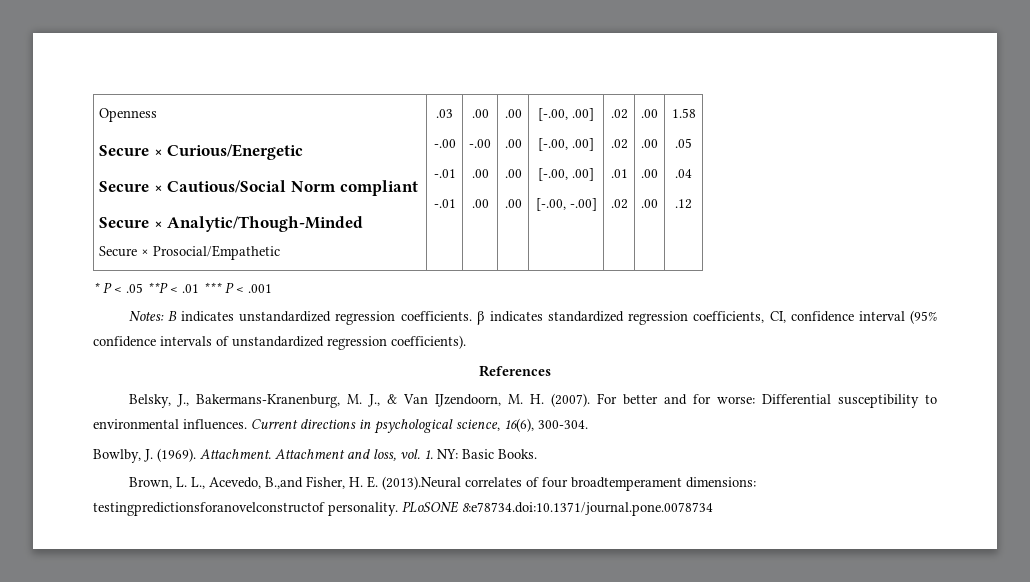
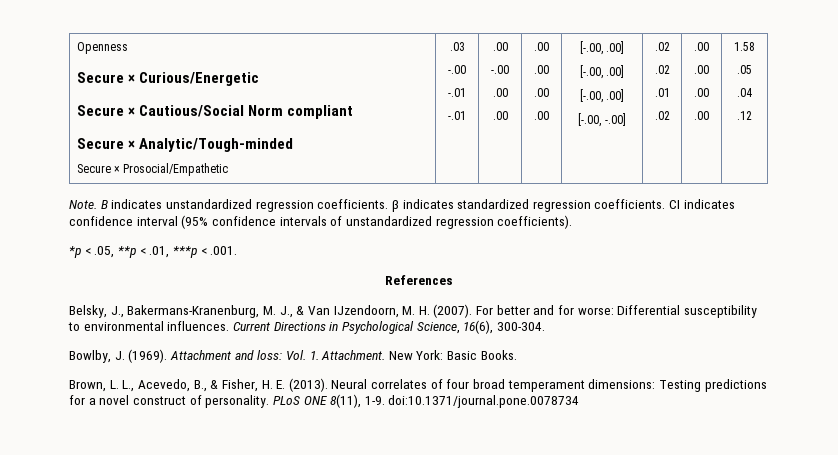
- Secure × Analytic/Though-Minded
+ Secure × Analytic/Tough-minded
- * P < .05 **P < .01 *** P < .001
- Notes: B indicates unstandardized regression coefficients. β indicates standardized regression coefficients, CI, confidence interval (95% confidence intervals of unstandardized regression coefficients).
+ Note. B indicates unstandardized regression coefficients. β indicates standardized regression coefficients. CI indicates confidence interval (95% confidence intervals of unstandardized regression coefficients).
+ *p < .05, **p < .01, ***p < .001.
- Current directions in psychological science, 16(6), 300-304.
+ Current Directions in Psychological Science, 16(6), 300-304.
- Attachment.
- Attachment and loss, vol. 1. NY: Basic Books.
+ Attachment and loss: Vol. 1. Attachment. New York: Basic Books.
- Brown, L. L., Acevedo, B.,and Fisher, H. E. (2013).Neural correlates of four broadtemperament dimensions: testingpredictionsforanovelconstructof personality. PLoSONE 8:e78734.doi:10.1371/journal.pone.0078734
+ Brown, L. L., Acevedo, B., & Fisher, H. E. (2013). Neural correlates of four broad temperament dimensions: Testing predictions for a novel construct of personality. PLoS ONE 8(11), 1-9. doi:10.1371/journal.pone.0078734

